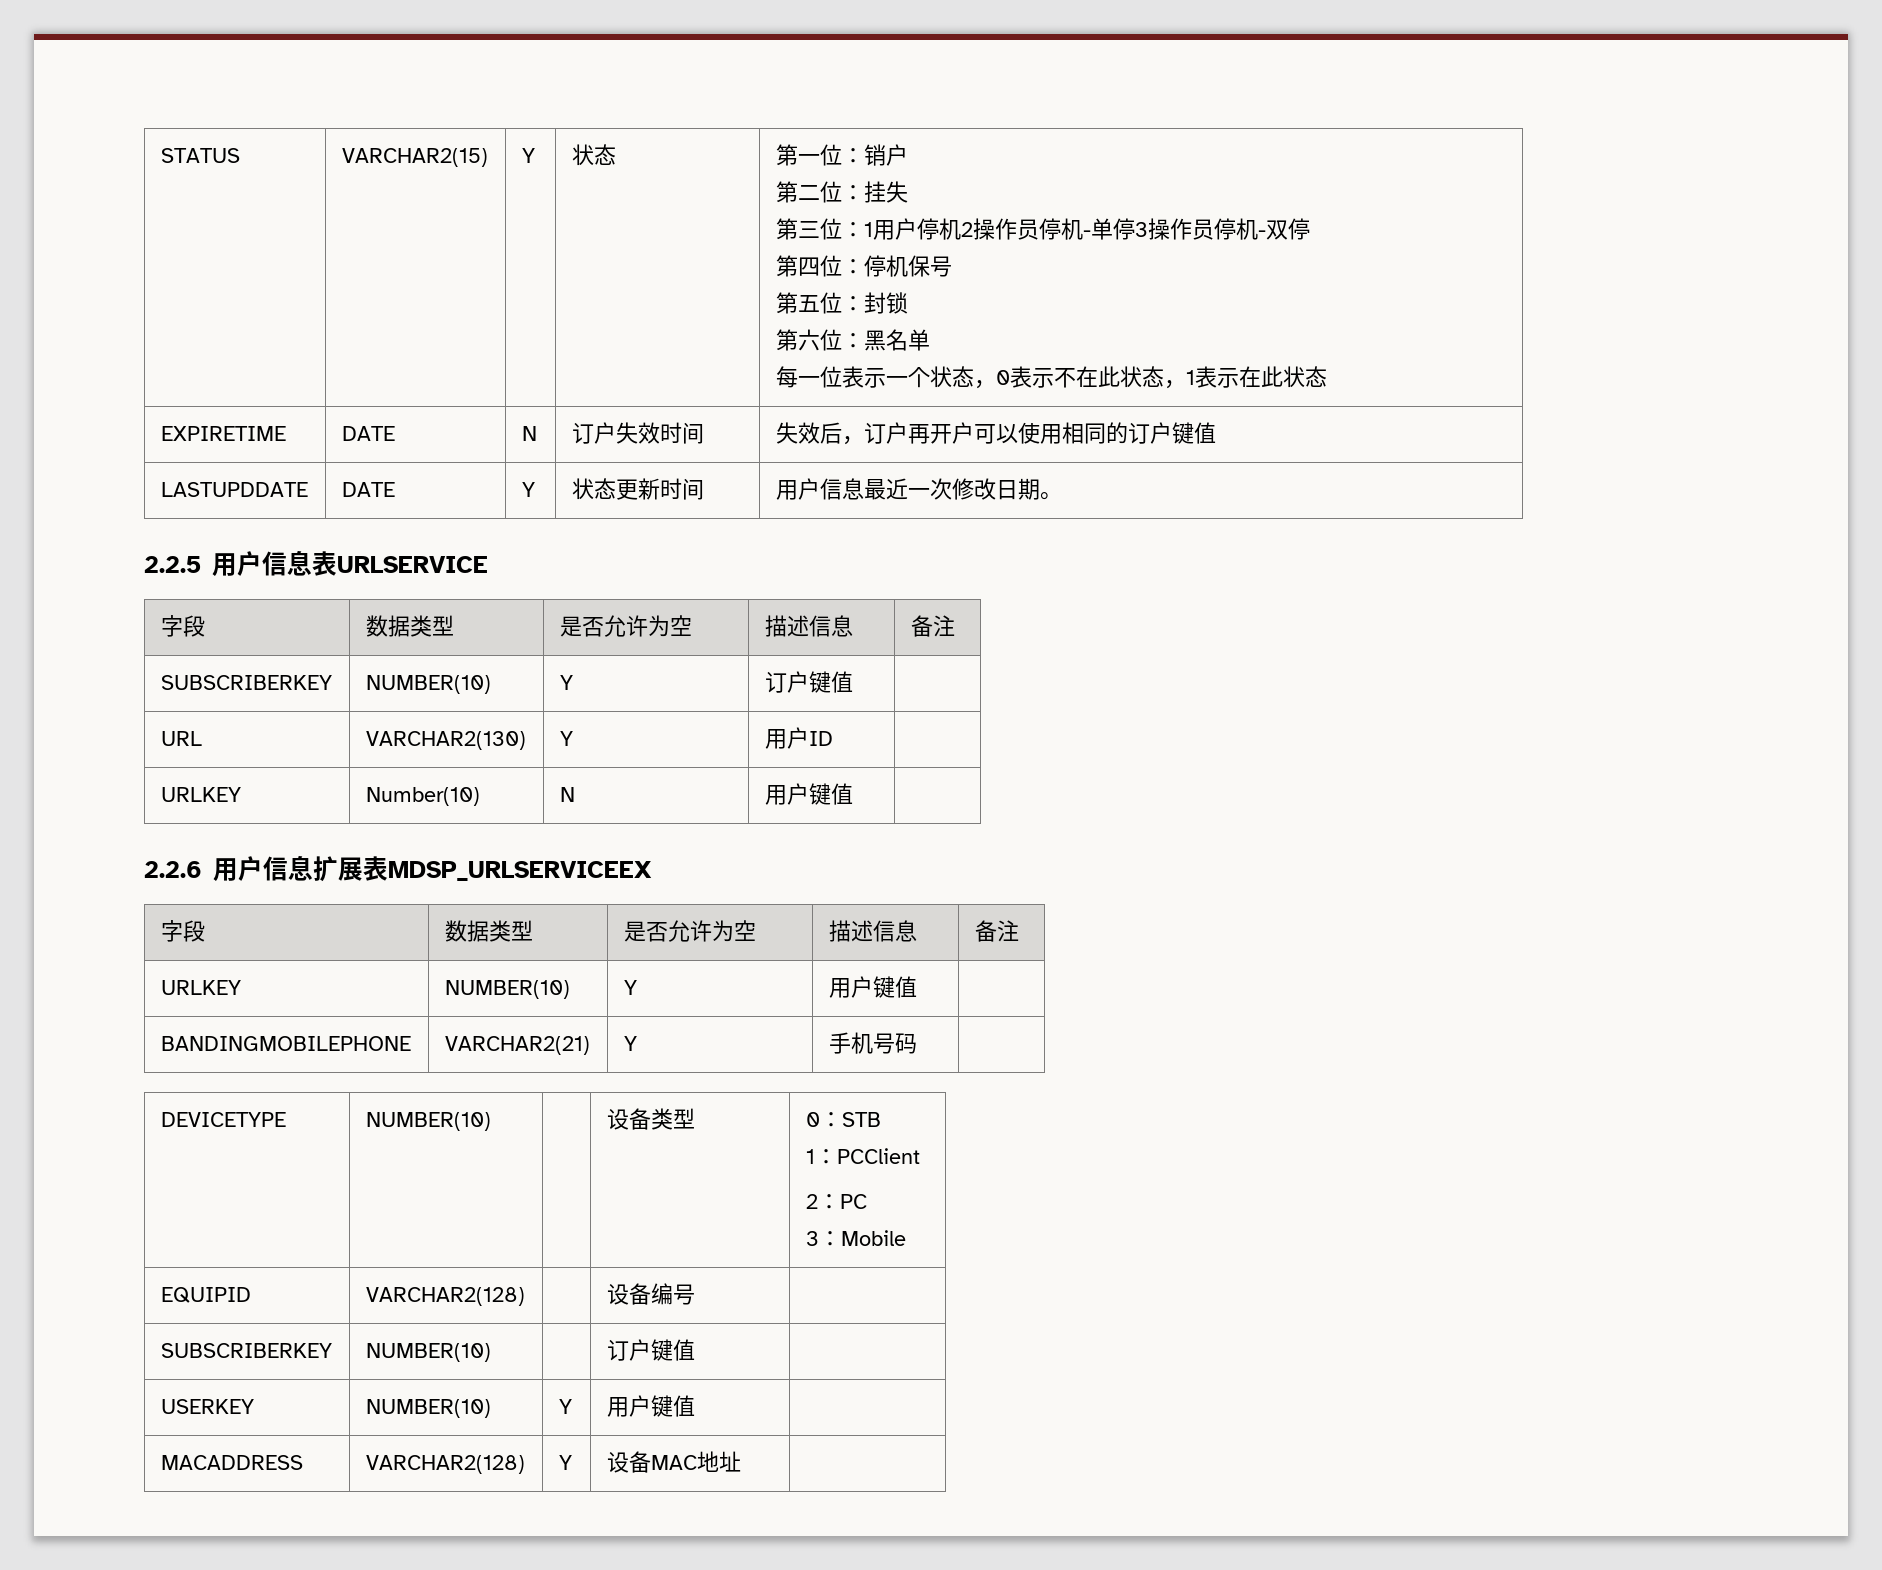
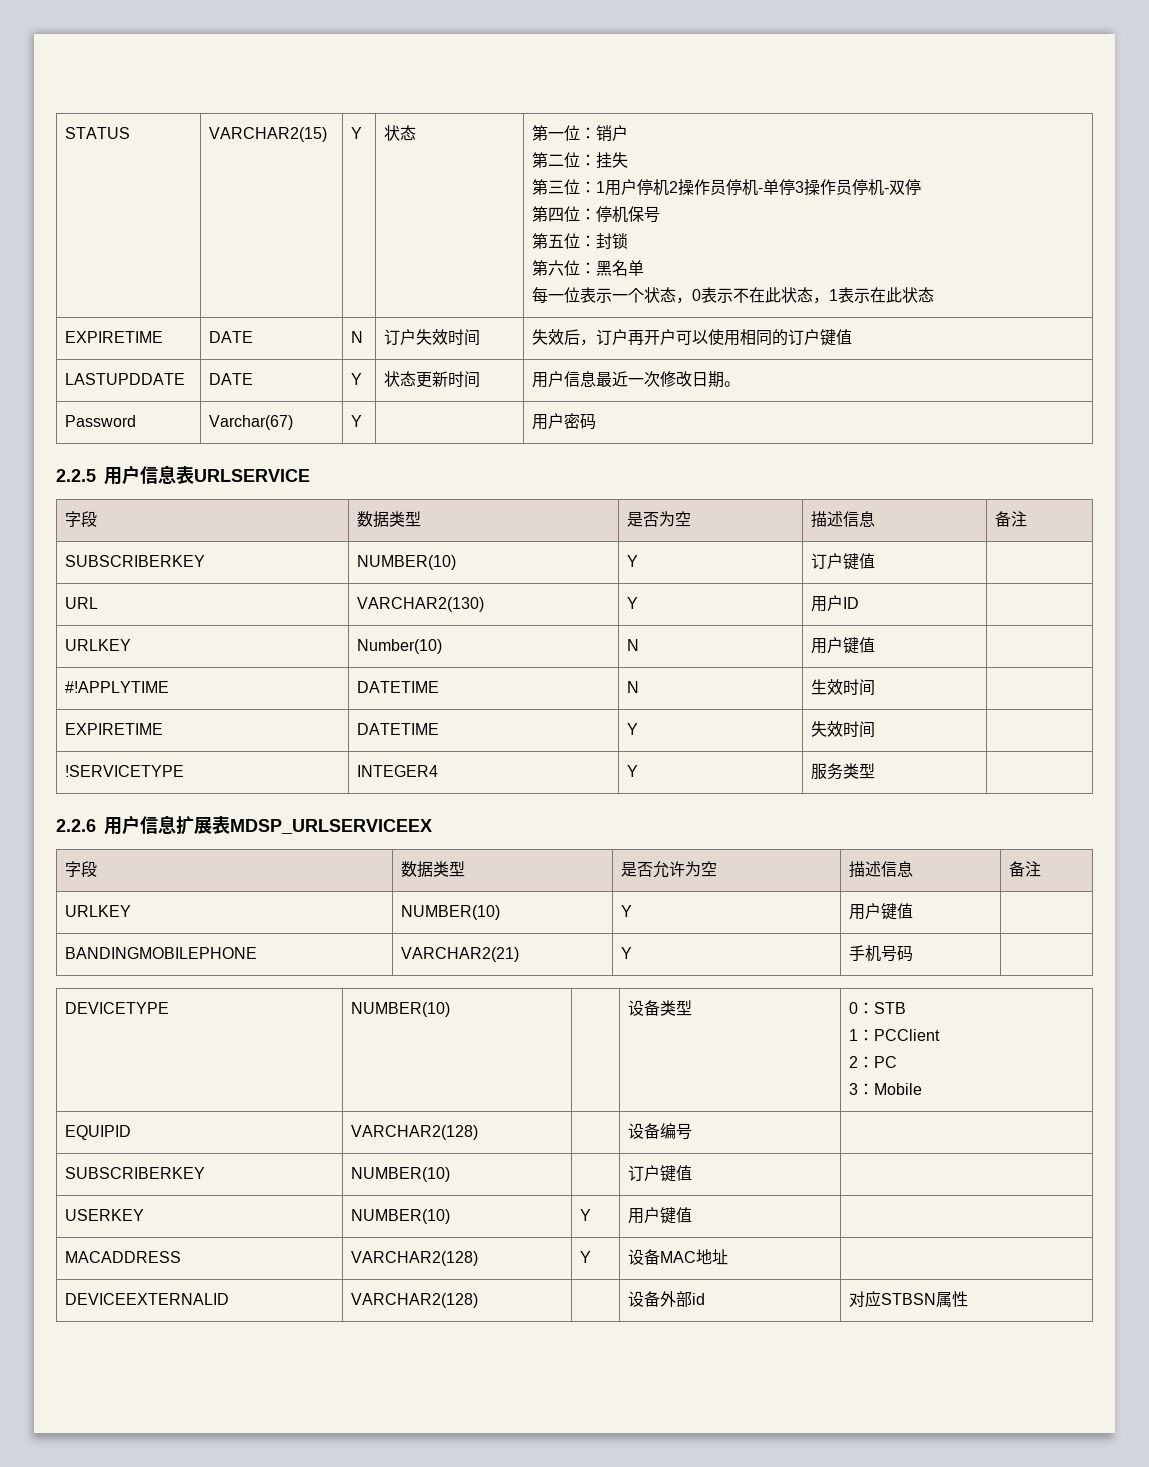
+ Password | Varchar(67) | Y | | 用户密码
  2.2.5用户信息表URLSERVICE
- 字段 | 数据类型 | 是否允许为空 | 描述信息 | 备注
+ 字段 | 数据类型 | 是否为空 | 描述信息 | 备注
+ #!APPLYTIME | DATETIME | N | 生效时间 |
+ EXPIRETIME | DATETIME | Y | 失效时间 |
+ !SERVICETYPE | INTEGER4 | Y | 服务类型 |
+ DEVICEEXTERNALID | VARCHAR2(128) | | 设备外部id | 对应STBSN属性

